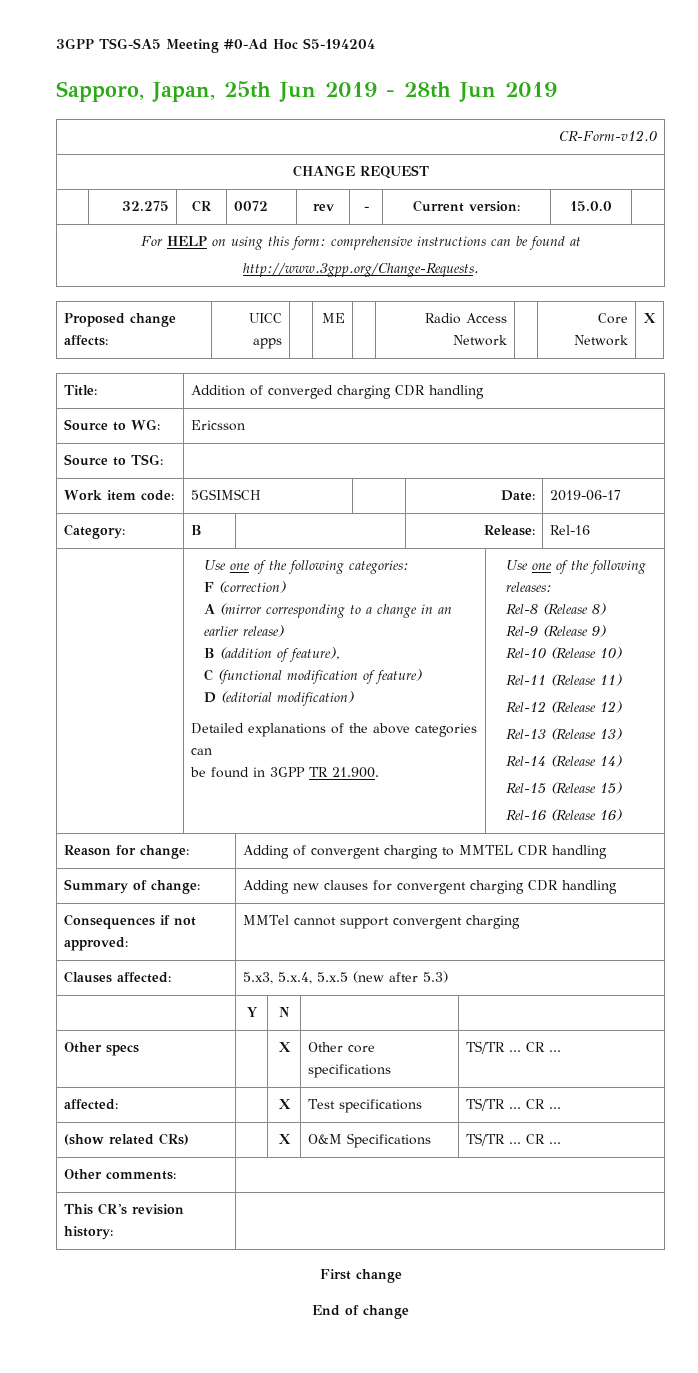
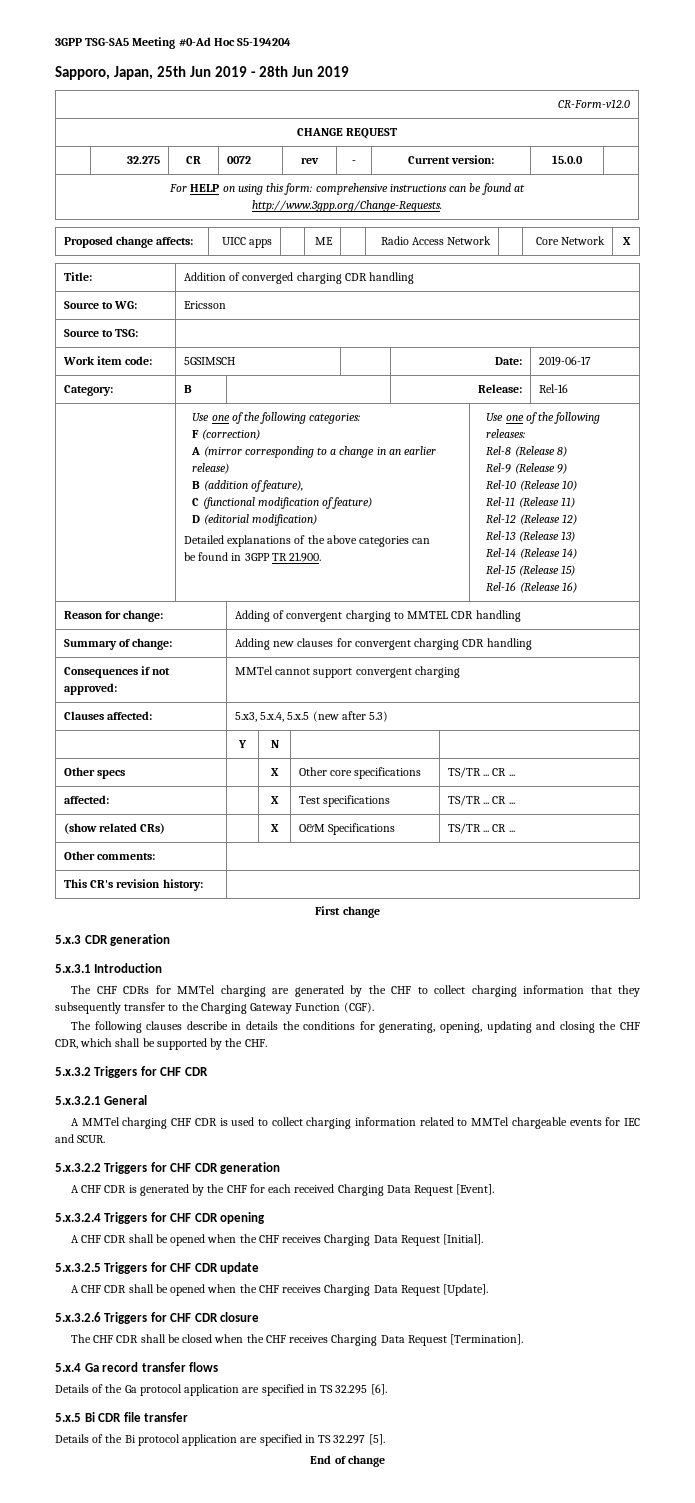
+ 5.x.3 CDR generation
+ 5.x.3.1 Introduction
+ The CHF CDRs for MMTel charging are generated by the CHF to collect charging information that they subsequently transfer to the Charging Gateway Function (CGF).
+ The following clauses describe in details the conditions for generating, opening, updating and closing the CHF CDR, which shall be supported by the CHF.
+ 5.x.3.2 Triggers for CHF CDR
+ 5.x.3.2.1 General
+ A MMTel charging CHF CDR is used to collect charging information related to MMTel chargeable events for IEC and SCUR.
+ 5.x.3.2.2 Triggers for CHF CDR generation
+ A CHF CDR is generated by the CHF for each received Charging Data Request [Event].
+ 5.x.3.2.4 Triggers for CHF CDR opening
+ A CHF CDR shall be opened when the CHF receives Charging Data Request [Initial].
+ 5.x.3.2.5 Triggers for CHF CDR update
+ A CHF CDR shall be opened when the CHF receives Charging Data Request [Update].
+ 5.x.3.2.6 Triggers for CHF CDR closure
+ The CHF CDR shall be closed when the CHF receives Charging Data Request [Termination].
+ 5.x.4 Ga record transfer flows
+ Details of the Ga protocol application are specified in TS 32.295 [6].
+ 5.x.5 Bi CDR file transfer
+ Details of the Bi protocol application are specified in TS 32.297 [5].

